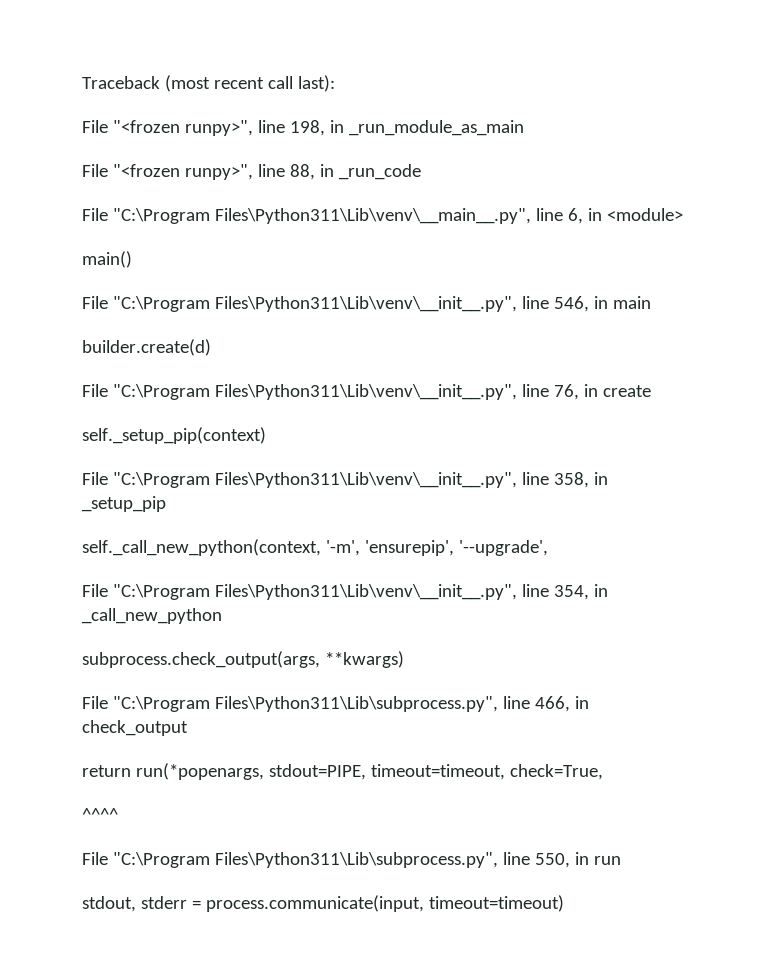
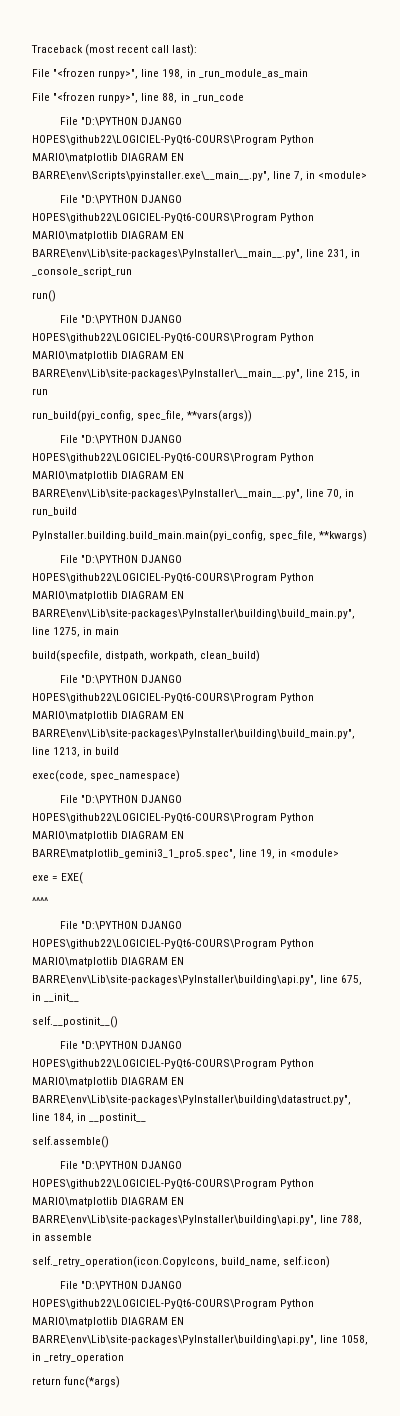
- File "C:\Program Files\Python311\Lib\venv\__main__.py", line 6, in <module>
- main()
- File "C:\Program Files\Python311\Lib\venv\__init__.py", line 546, in main
- builder.create(d)
- File "C:\Program Files\Python311\Lib\venv\__init__.py", line 76, in create
- self._setup_pip(context)
- File "C:\Program Files\Python311\Lib\venv\__init__.py", line 358, in _setup_pip
- self._call_new_python(context, '-m', 'ensurepip', '--upgrade',
- File "C:\Program Files\Python311\Lib\venv\__init__.py", line 354, in _call_new_python
- subprocess.check_output(args, **kwargs)
- File "C:\Program Files\Python311\Lib\subprocess.py", line 466, in check_output
- return run(*popenargs, stdout=PIPE, timeout=timeout, check=True,
+ File "D:\PYTHON DJANGO HOPES\github22\LOGICIEL-PyQt6-COURS\Program Python MARIO\matplotlib DIAGRAM EN BARRE\env\Scripts\pyinstaller.exe\__main__.py", line 7, in <module>
+ File "D:\PYTHON DJANGO HOPES\github22\LOGICIEL-PyQt6-COURS\Program Python MARIO\matplotlib DIAGRAM EN BARRE\env\Lib\site-packages\PyInstaller\__main__.py", line 231, in _console_script_run
+ run()
+ File "D:\PYTHON DJANGO HOPES\github22\LOGICIEL-PyQt6-COURS\Program Python MARIO\matplotlib DIAGRAM EN BARRE\env\Lib\site-packages\PyInstaller\__main__.py", line 215, in run
+ run_build(pyi_config, spec_file, **vars(args))
+ File "D:\PYTHON DJANGO HOPES\github22\LOGICIEL-PyQt6-COURS\Program Python MARIO\matplotlib DIAGRAM EN BARRE\env\Lib\site-packages\PyInstaller\__main__.py", line 70, in run_build
+ PyInstaller.building.build_main.main(pyi_config, spec_file, **kwargs)
+ File "D:\PYTHON DJANGO HOPES\github22\LOGICIEL-PyQt6-COURS\Program Python MARIO\matplotlib DIAGRAM EN BARRE\env\Lib\site-packages\PyInstaller\building\build_main.py", line 1275, in main
+ build(specfile, distpath, workpath, clean_build)
+ File "D:\PYTHON DJANGO HOPES\github22\LOGICIEL-PyQt6-COURS\Program Python MARIO\matplotlib DIAGRAM EN BARRE\env\Lib\site-packages\PyInstaller\building\build_main.py", line 1213, in build
+ exec(code, spec_namespace)
+ File "D:\PYTHON DJANGO HOPES\github22\LOGICIEL-PyQt6-COURS\Program Python MARIO\matplotlib DIAGRAM EN BARRE\matplotlib_gemini3_1_pro5.spec", line 19, in <module>
+ exe = EXE(
  ^^^^
- File "C:\Program Files\Python311\Lib\subprocess.py", line 550, in run
- stdout, stderr = process.communicate(input, timeout=timeout)
+ File "D:\PYTHON DJANGO HOPES\github22\LOGICIEL-PyQt6-COURS\Program Python MARIO\matplotlib DIAGRAM EN BARRE\env\Lib\site-packages\PyInstaller\building\api.py", line 675, in __init__
+ self.__postinit__()
+ File "D:\PYTHON DJANGO HOPES\github22\LOGICIEL-PyQt6-COURS\Program Python MARIO\matplotlib DIAGRAM EN BARRE\env\Lib\site-packages\PyInstaller\building\datastruct.py", line 184, in __postinit__
+ self.assemble()
+ File "D:\PYTHON DJANGO HOPES\github22\LOGICIEL-PyQt6-COURS\Program Python MARIO\matplotlib DIAGRAM EN BARRE\env\Lib\site-packages\PyInstaller\building\api.py", line 788, in assemble
+ self._retry_operation(icon.CopyIcons, build_name, self.icon)
+ File "D:\PYTHON DJANGO HOPES\github22\LOGICIEL-PyQt6-COURS\Program Python MARIO\matplotlib DIAGRAM EN BARRE\env\Lib\site-packages\PyInstaller\building\api.py", line 1058, in _retry_operation
+ return func(*args)

